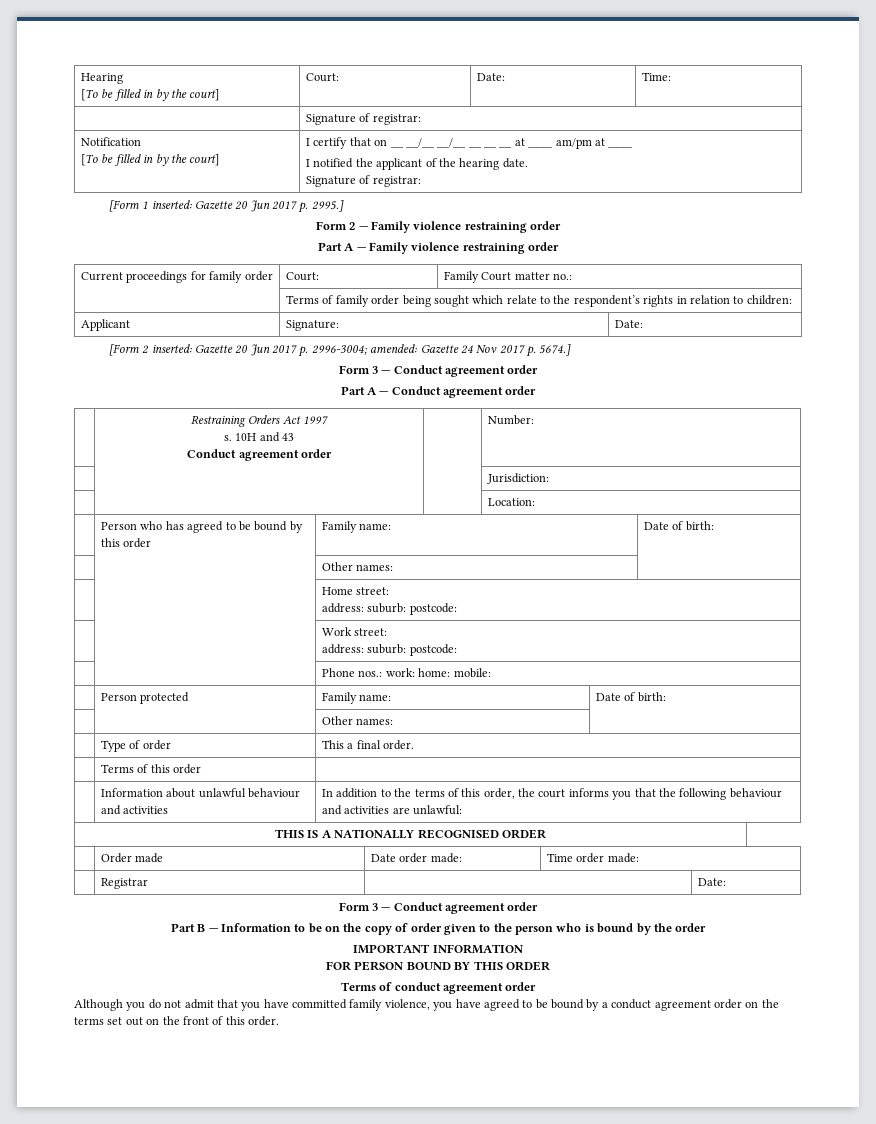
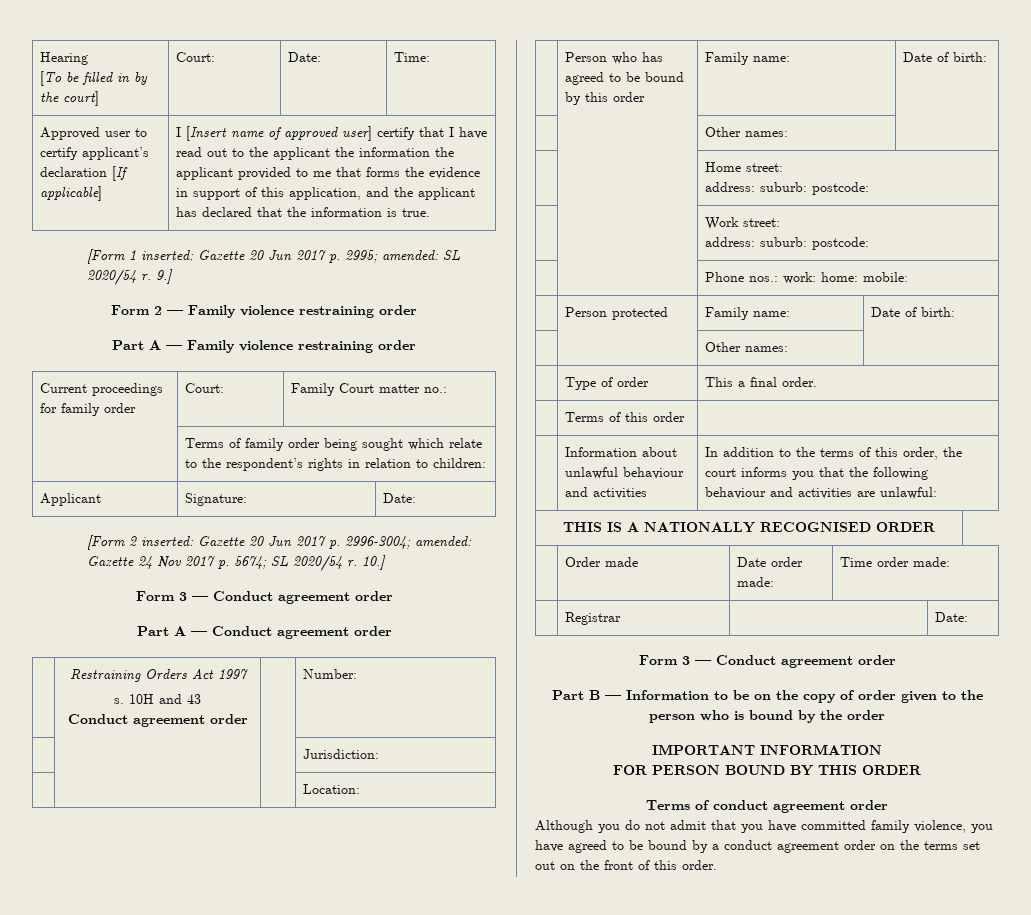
  Hearing
  [To be filled in by the court] | Court: | Date: | Time:
- | Signature of registrar:
- Notification
- [To be filled in by the court] | I certify that on __ __/__ __/__ __ __ __ at ____ am/pm at ____
- I notified the applicant of the hearing date.
- Signature of registrar:
+ Approved user to certify applicant’s declaration [If applicable] | I [Insert name of approved user] certify that I have read out to the applicant the information the applicant provided to me that forms the evidence in support of this application, and the applicant has declared that the information is true.
- [Form 1 inserted: Gazette 20 Jun 2017 p. 2995.]
+ [Form 1 inserted: Gazette 20 Jun 2017 p. 2995; amended: SL 2020/54 r. 9.]
- [Form 2 inserted: Gazette 20 Jun 2017 p. 2996-3004; amended: Gazette 24 Nov 2017 p. 5674.]
+ [Form 2 inserted: Gazette 20 Jun 2017 p. 2996-3004; amended: Gazette 24 Nov 2017 p. 5674; SL 2020/54 r. 10.]

